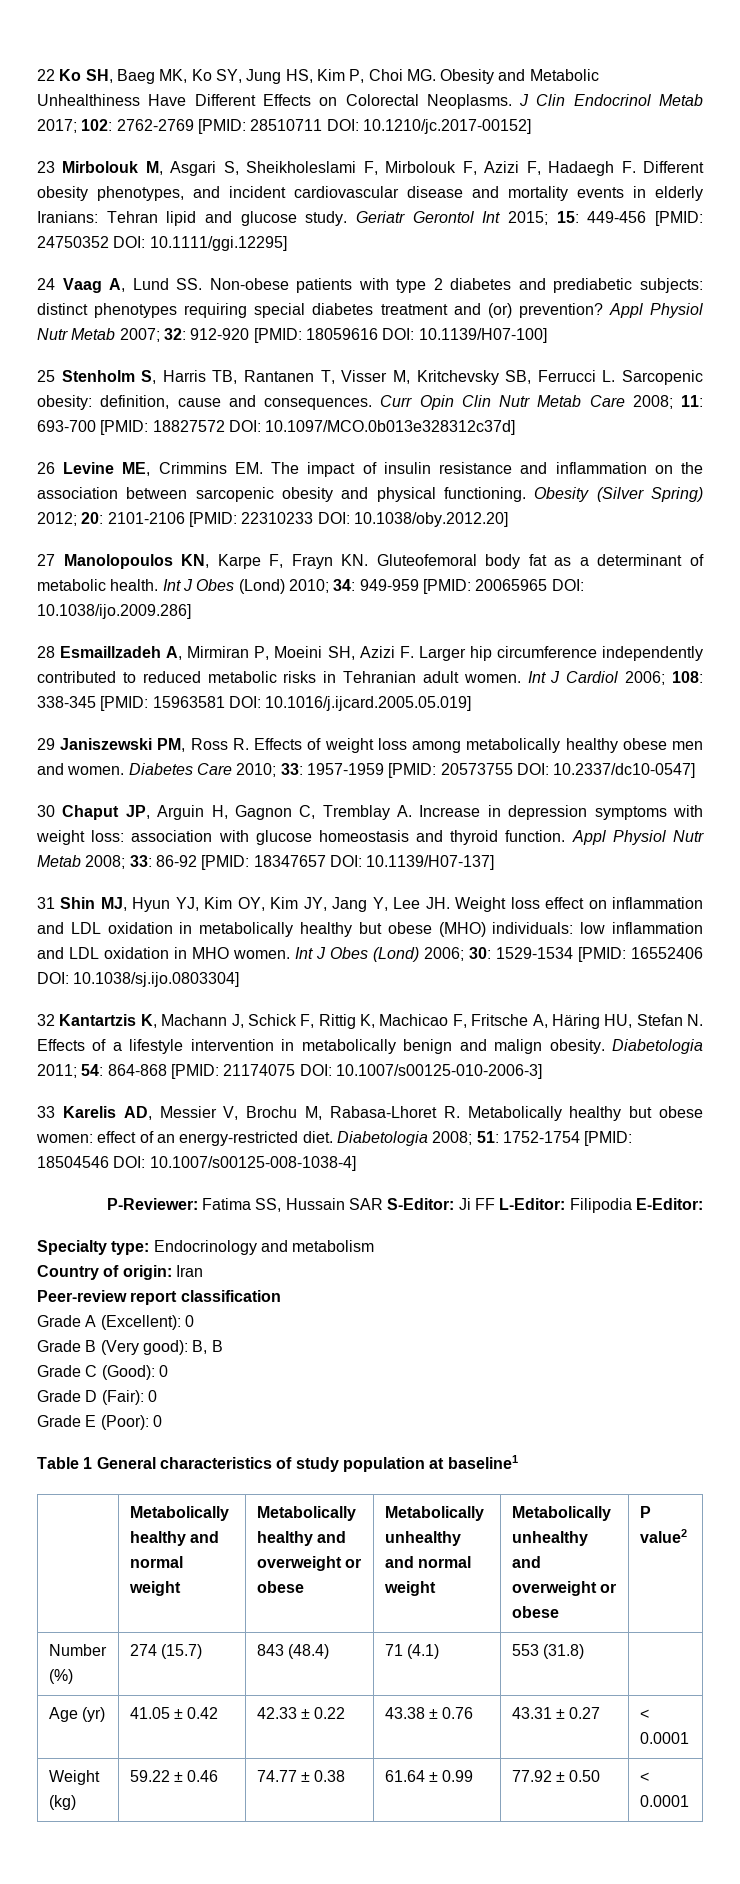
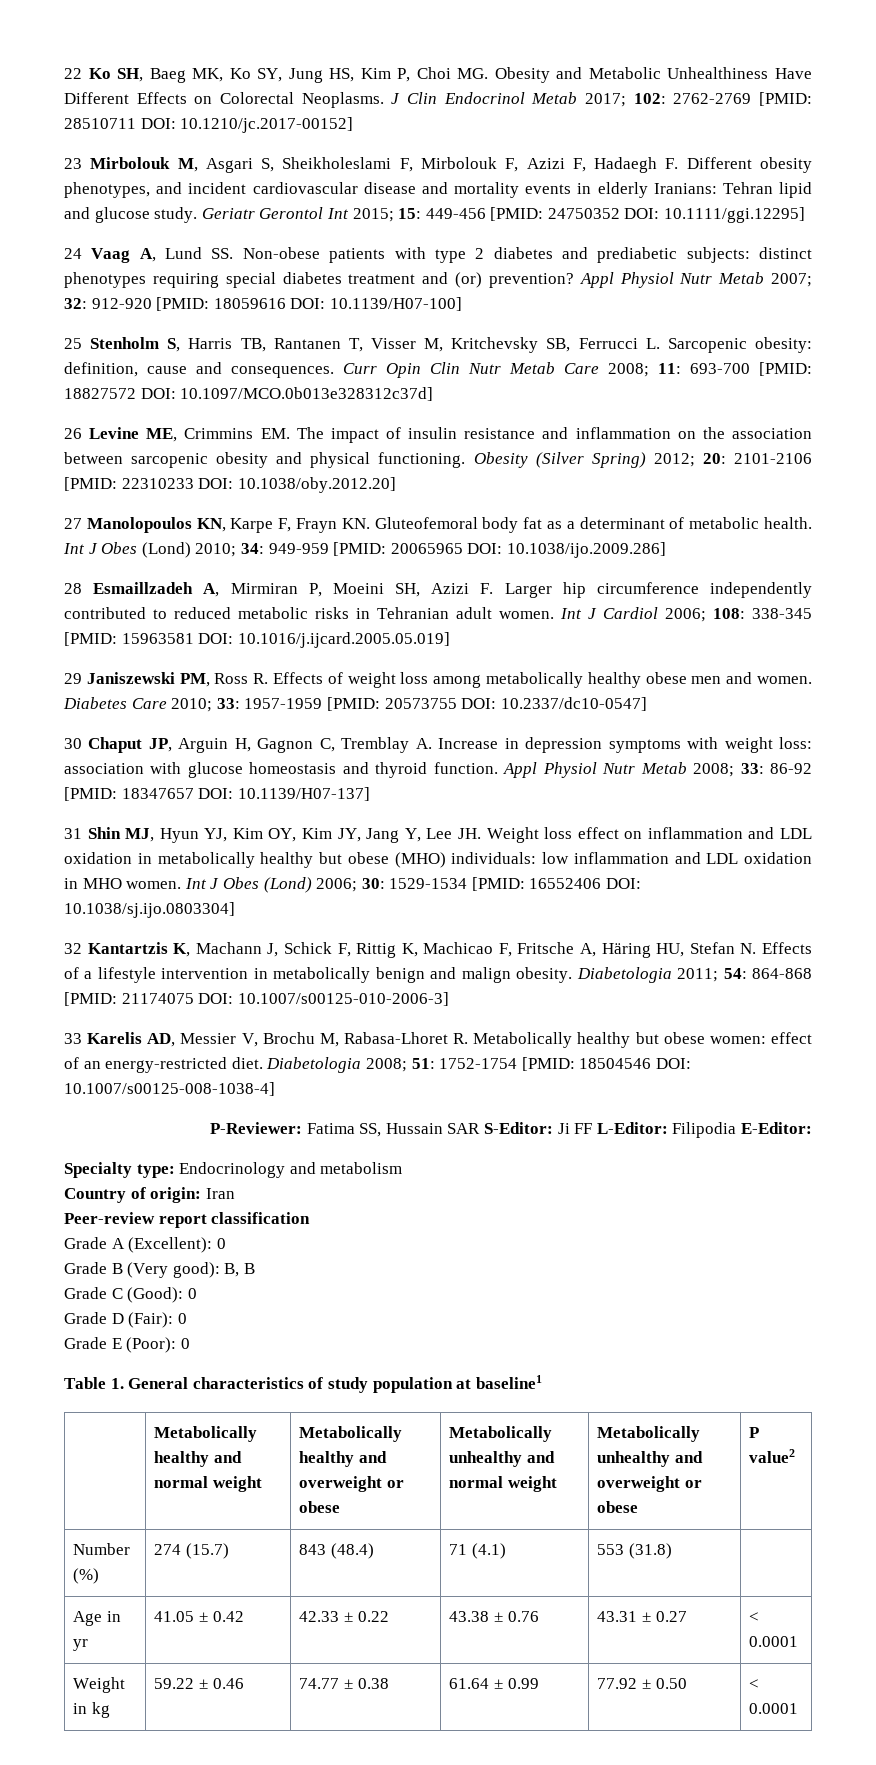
- Table 1 General characteristics of study population at baseline1
+ Table 1. General characteristics of study population at baseline1
- Age (yr) | 41.05 ± 0.42 | 42.33 ± 0.22 | 43.38 ± 0.76 | 43.31 ± 0.27 | < 0.0001
+ Age in yr | 41.05 ± 0.42 | 42.33 ± 0.22 | 43.38 ± 0.76 | 43.31 ± 0.27 | < 0.0001
- Weight (kg) | 59.22 ± 0.46 | 74.77 ± 0.38 | 61.64 ± 0.99 | 77.92 ± 0.50 | < 0.0001
+ Weight in kg | 59.22 ± 0.46 | 74.77 ± 0.38 | 61.64 ± 0.99 | 77.92 ± 0.50 | < 0.0001

